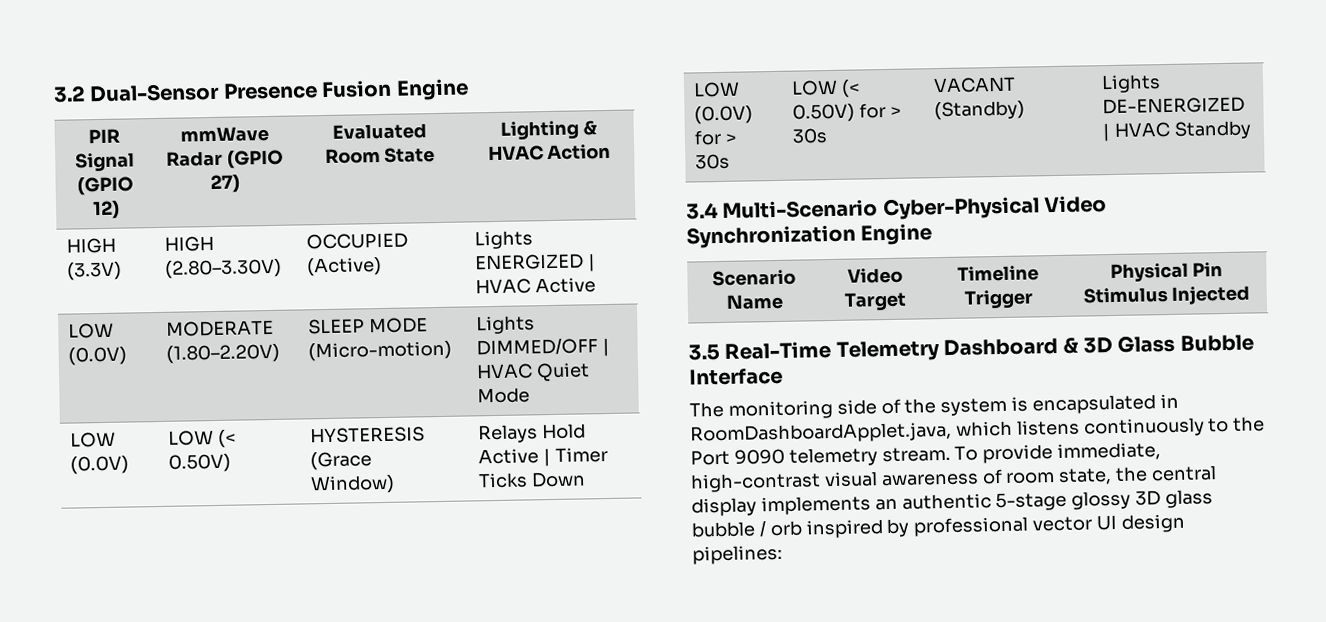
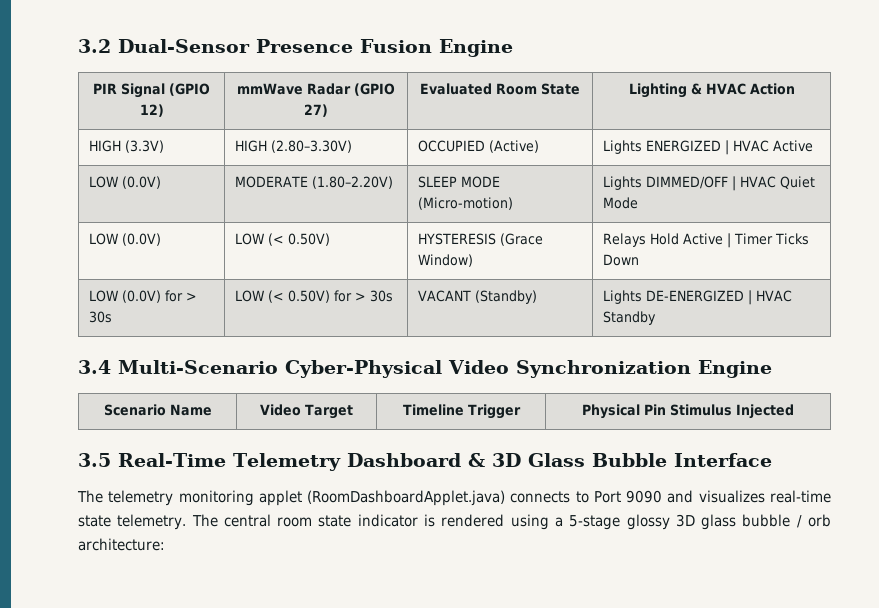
- The monitoring side of the system is encapsulated in RoomDashboardApplet.java, which listens continuously to the Port 9090 telemetry stream. To provide immediate, high-contrast visual awareness of room state, the central display implements an authentic 5-stage glossy 3D glass bubble / orb inspired by professional vector UI design pipelines:
+ The telemetry monitoring applet (RoomDashboardApplet.java) connects to Port 9090 and visualizes real-time state telemetry. The central room state indicator is rendered using a 5-stage glossy 3D glass bubble / orb architecture:

